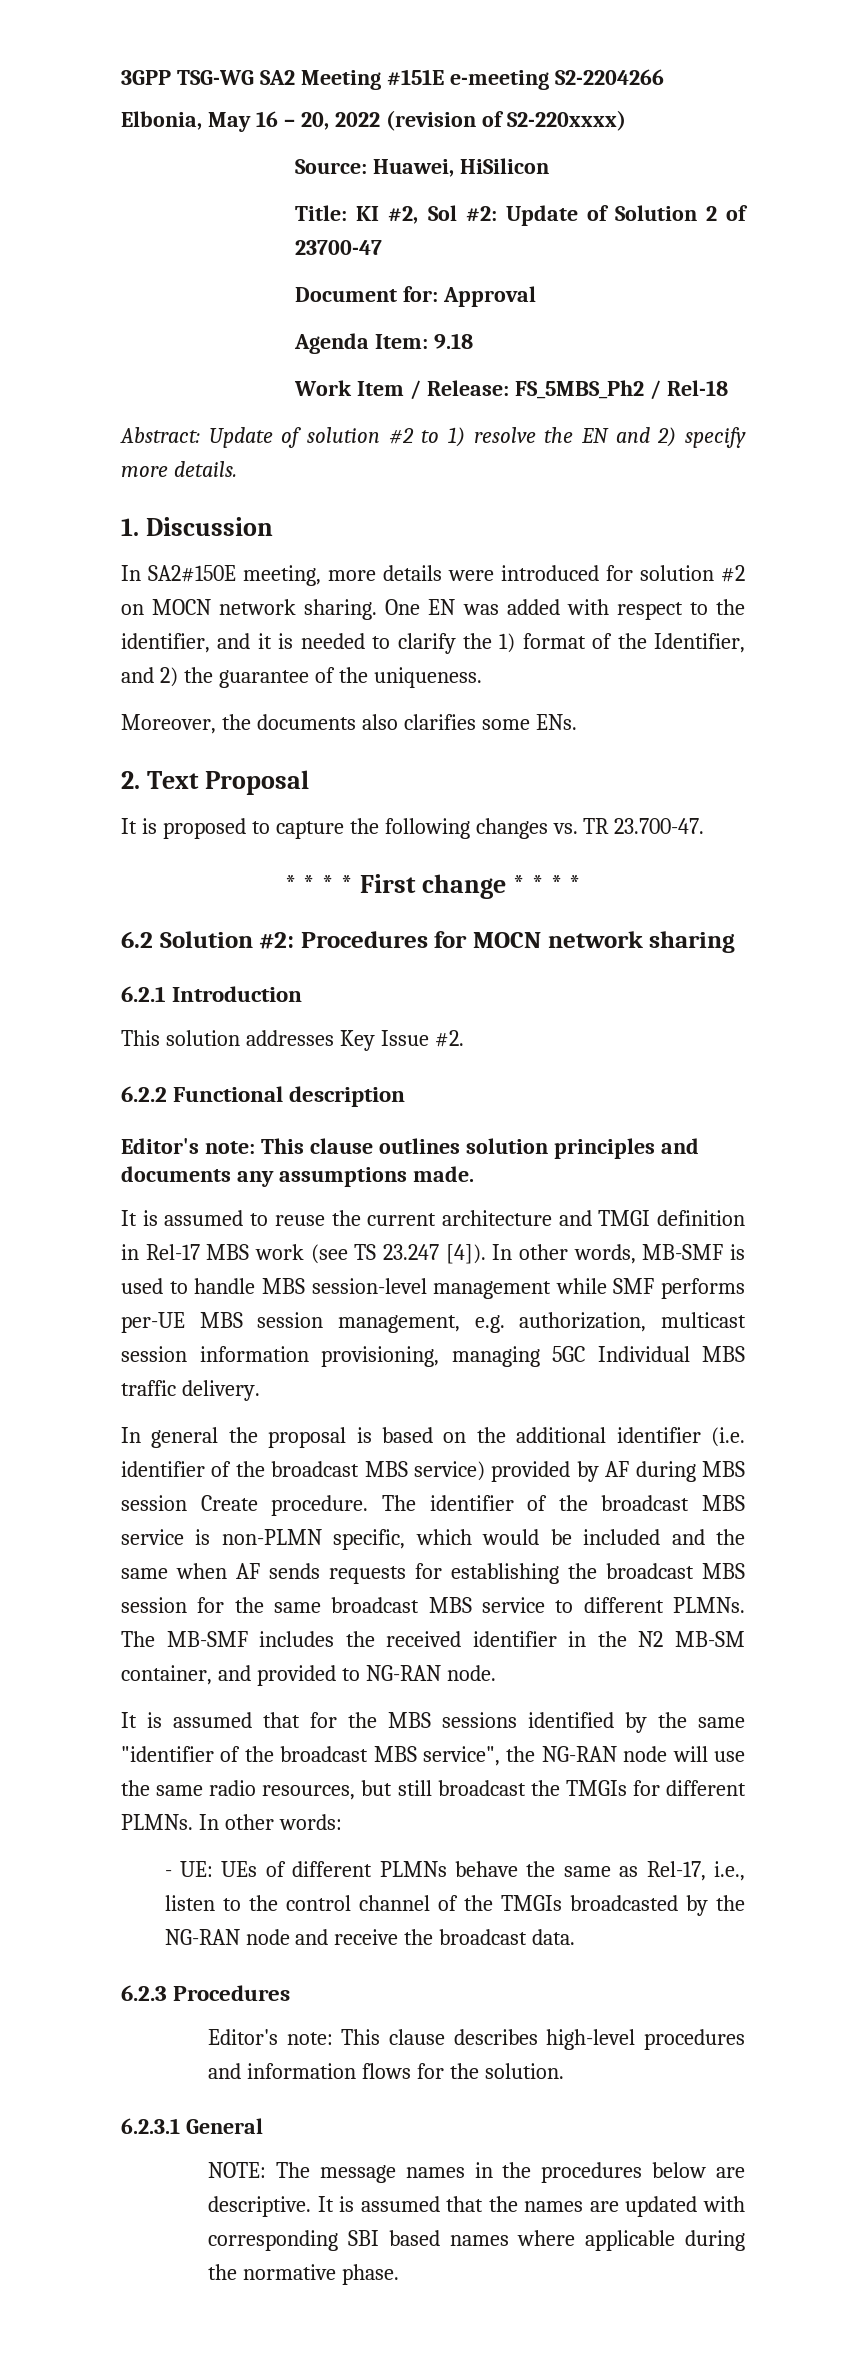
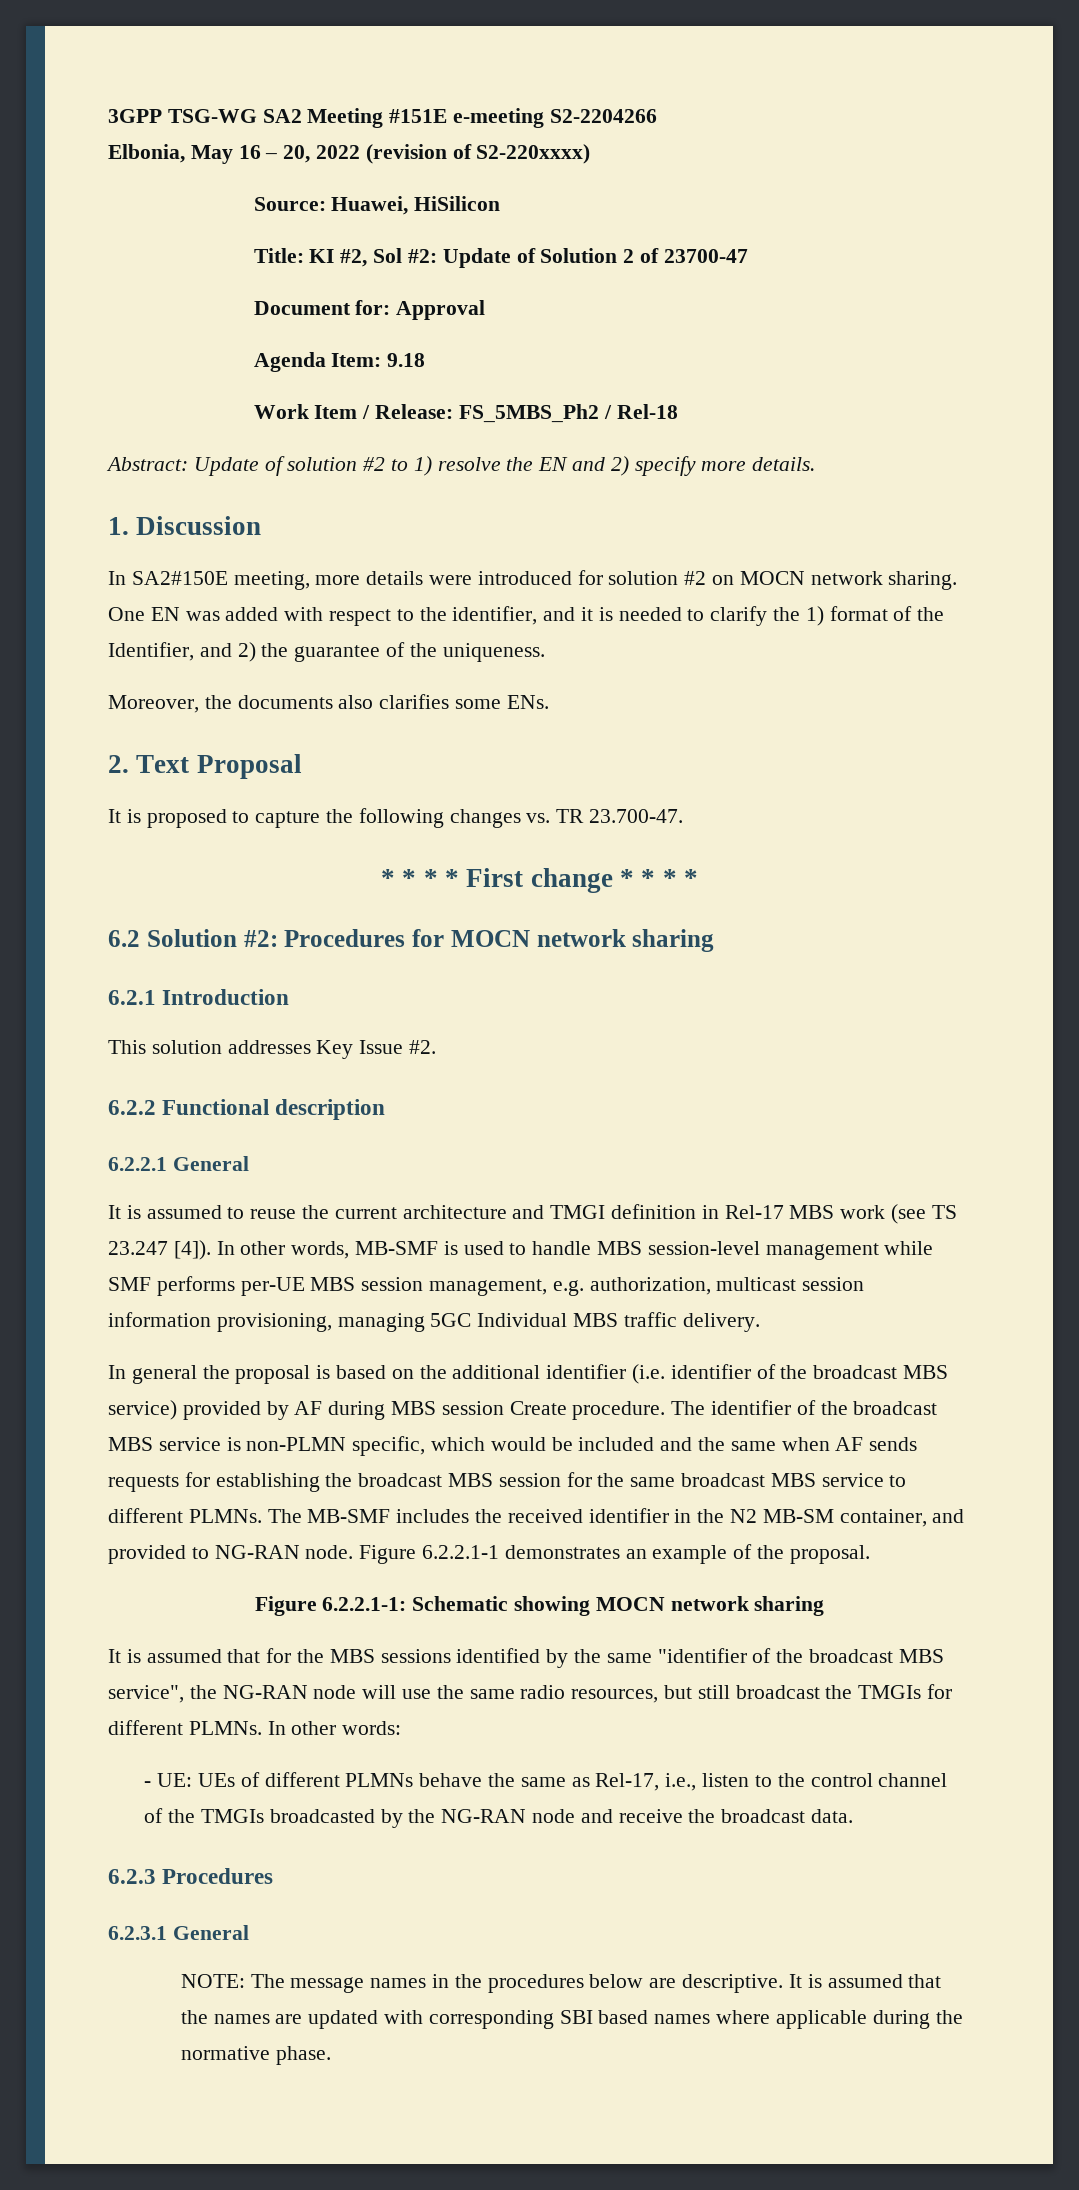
- Editor's note: This clause outlines solution principles and documents any assumptions made.
+ 6.2.2.1 General
+ Figure 6.2.2.1-1 demonstrates an example of the proposal.
+ Figure 6.2.2.1-1: Schematic showing MOCN network sharing
- Editor's note: This clause describes high-level procedures and information flows for the solution.

